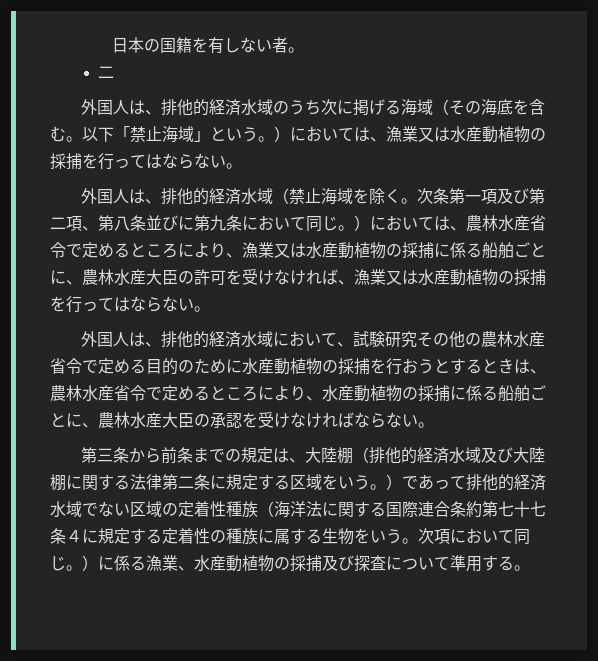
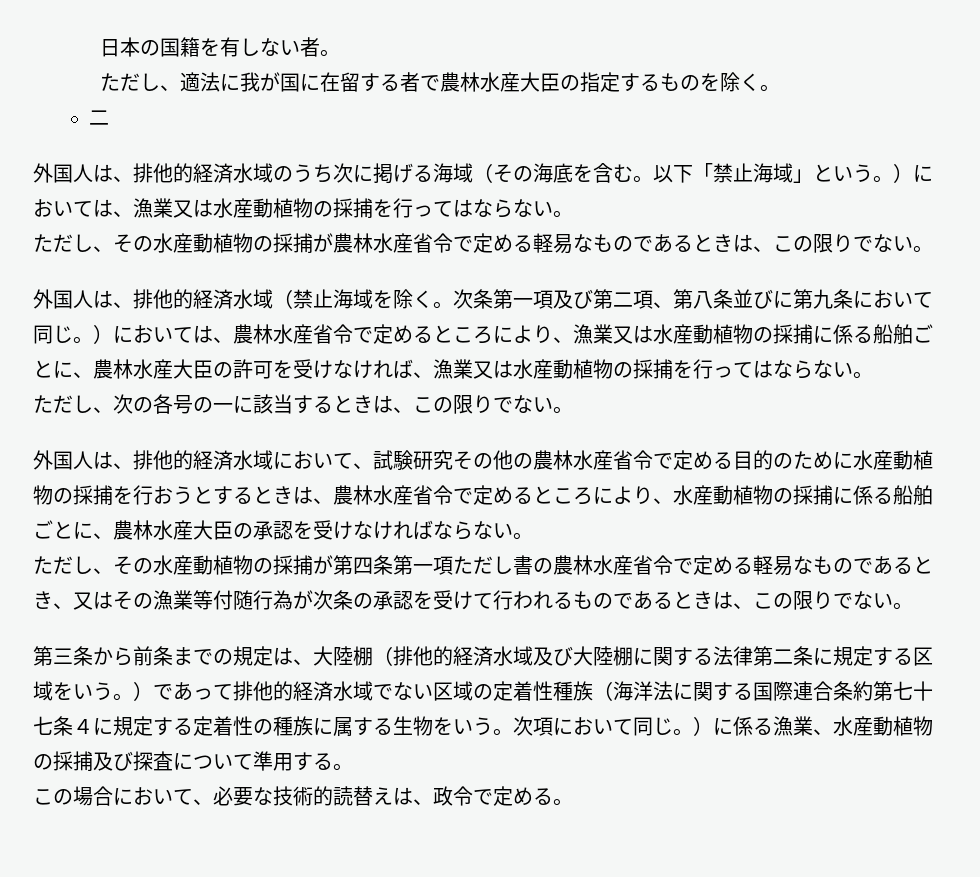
+ ただし、適法に我が国に在留する者で農林水産大臣の指定するものを除く。
+ ただし、その水産動植物の採捕が農林水産省令で定める軽易なものであるときは、この限りでない。
+ ただし、次の各号の一に該当するときは、この限りでない。
+ ただし、その水産動植物の採捕が第四条第一項ただし書の農林水産省令で定める軽易なものであるとき、又はその漁業等付随行為が次条の承認を受けて行われるものであるときは、この限りでない。
+ この場合において、必要な技術的読替えは、政令で定める。

